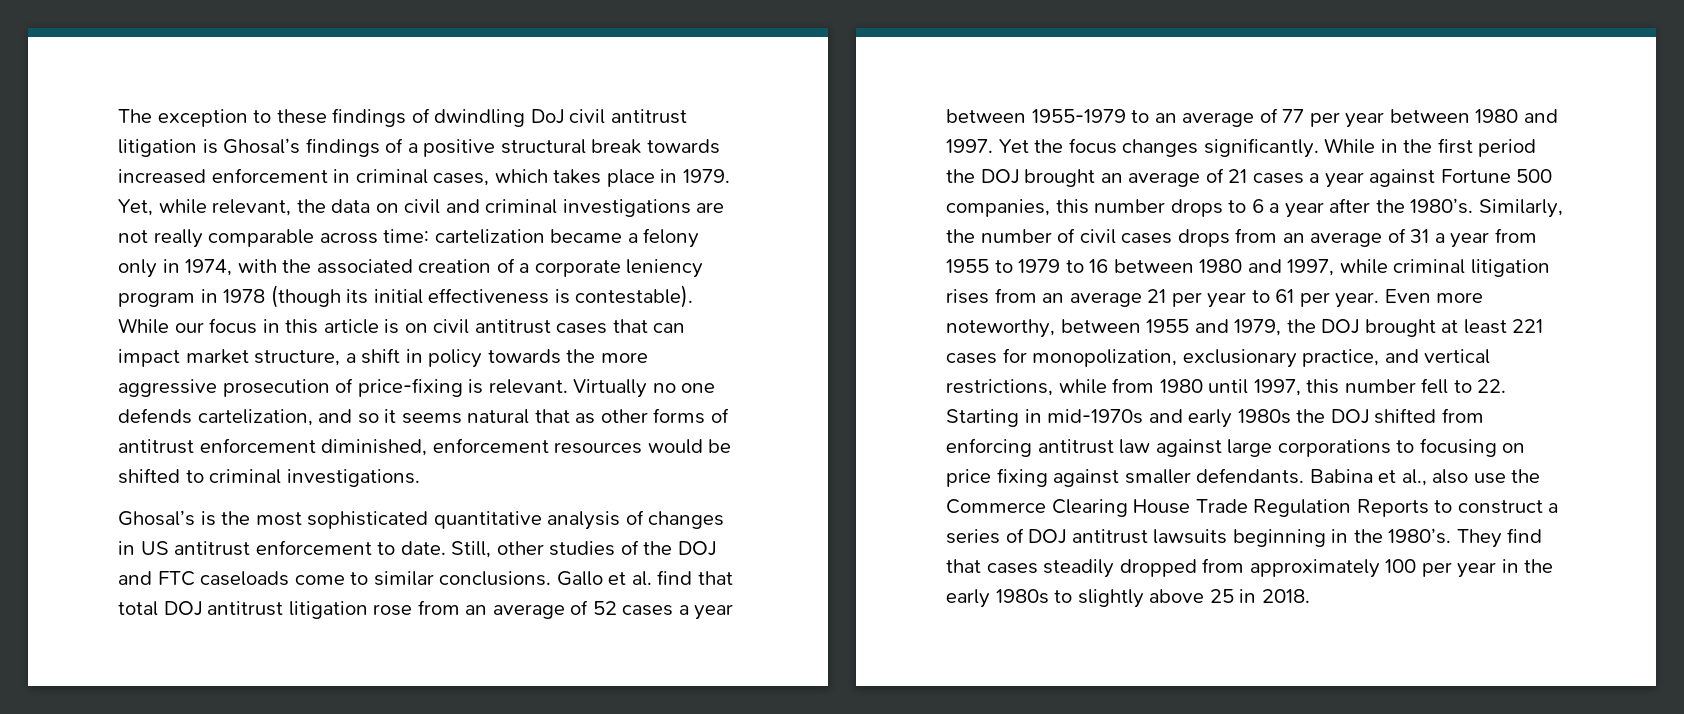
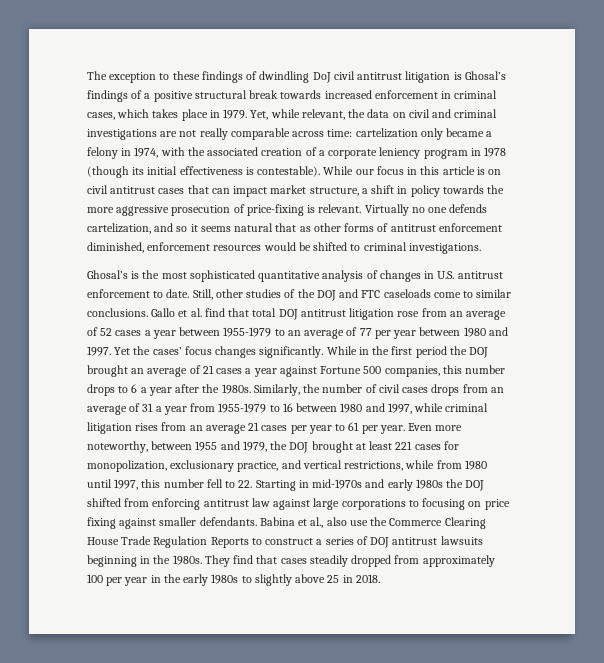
- Yet, while relevant, the data on civil and criminal investigations are not really comparable across time: cartelization became a felony only in 1974, with the associated creation of a corporate leniency program in 1978 (though its initial effectiveness is contestable).
+ Yet, while relevant, the data on civil and criminal investigations are not really comparable across time: cartelization only became a felony in 1974, with the associated creation of a corporate leniency program in 1978 (though its initial effectiveness is contestable).
- Ghosal’s is the most sophisticated quantitative analysis of changes in US antitrust enforcement to date.
+ Ghosal’s is the most sophisticated quantitative analysis of changes in U.S. antitrust enforcement to date.
- Yet the focus changes significantly.
+ Yet the cases’ focus changes significantly.
- While in the first period the DOJ brought an average of 21 cases a year against Fortune 500 companies, this number drops to 6 a year after the 1980’s.
+ While in the first period the DOJ brought an average of 21 cases a year against Fortune 500 companies, this number drops to 6 a year after the 1980s.
- Similarly, the number of civil cases drops from an average of 31 a year from 1955 to 1979 to 16 between 1980 and 1997, while criminal litigation rises from an average 21 per year to 61 per year.
+ Similarly, the number of civil cases drops from an average of 31 a year from 1955-1979 to 16 between 1980 and 1997, while criminal litigation rises from an average 21 cases per year to 61 per year.
- Babina et al., also use the Commerce Clearing House Trade Regulation Reports to construct a series of DOJ antitrust lawsuits beginning in the 1980’s.
+ Babina et al., also use the Commerce Clearing House Trade Regulation Reports to construct a series of DOJ antitrust lawsuits beginning in the 1980s.

